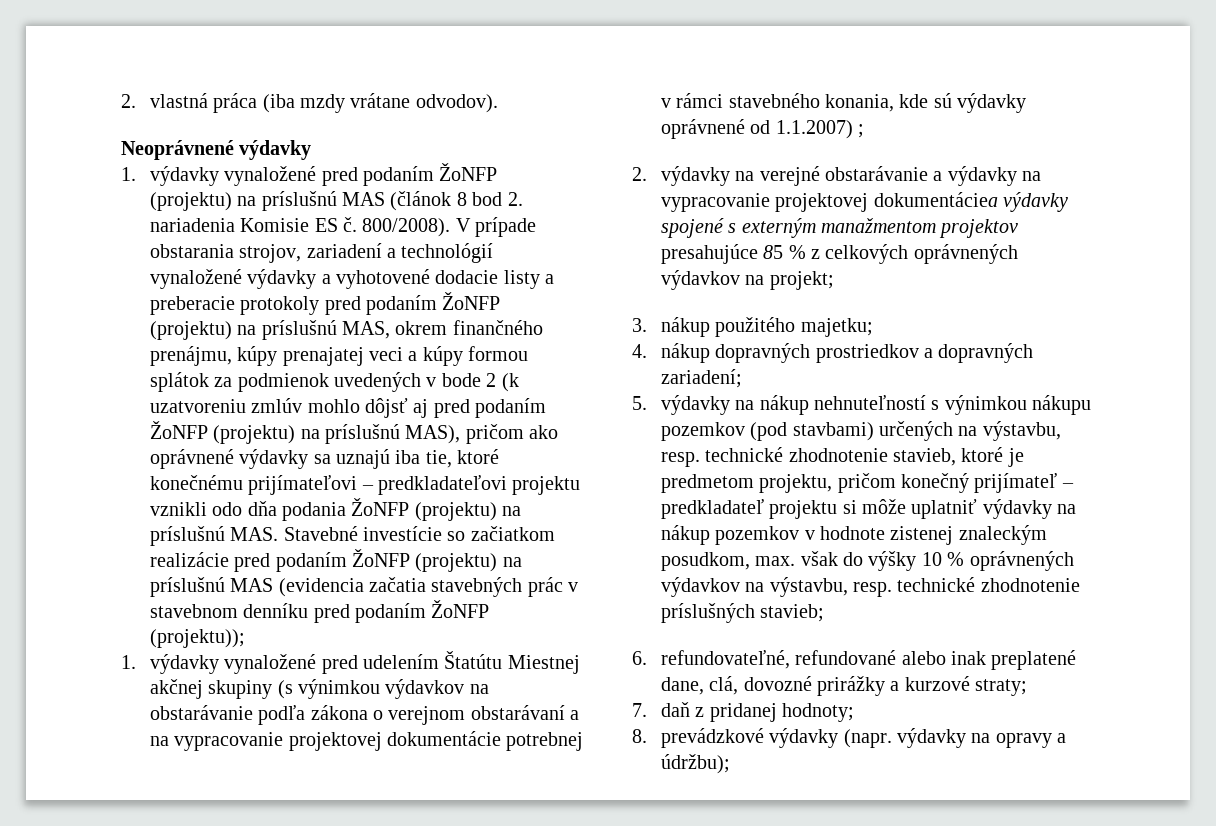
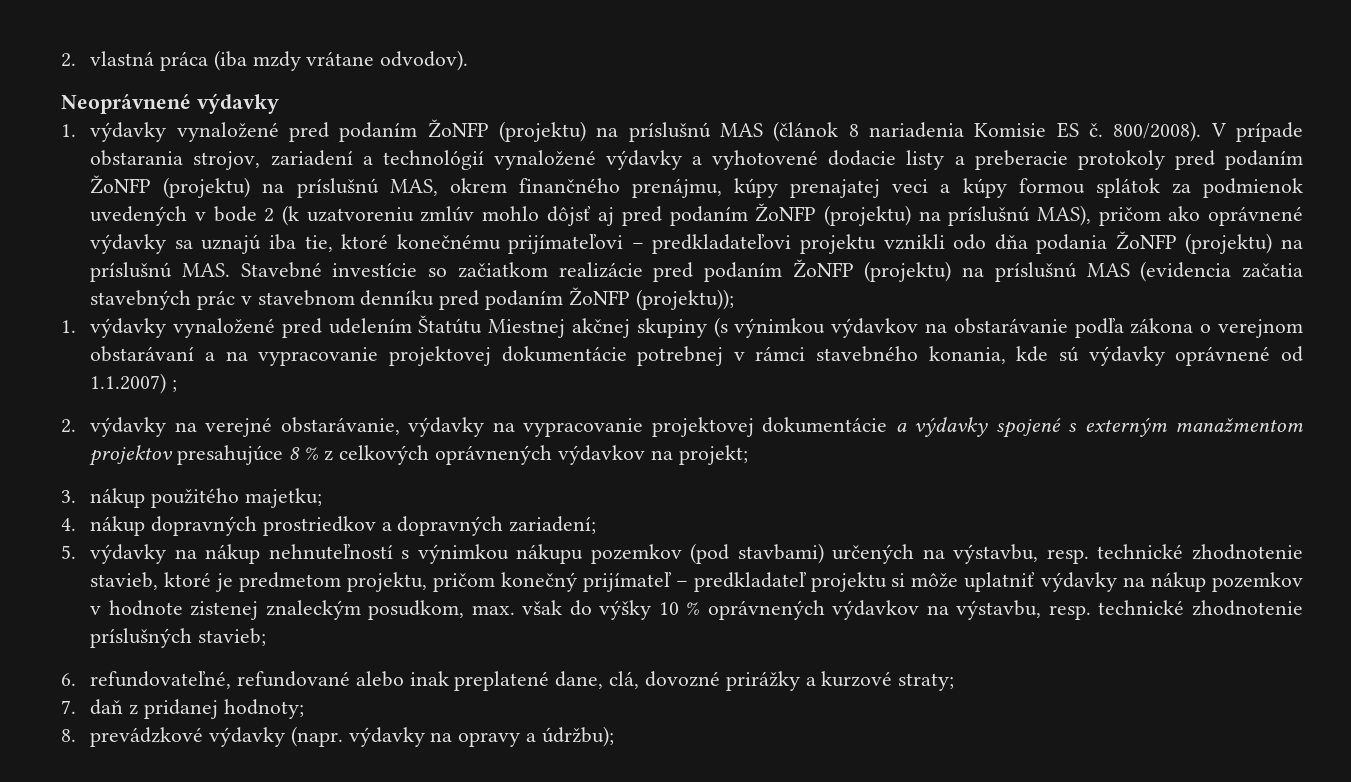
- 1. výdavky vynaložené pred podaním ŽoNFP (projektu) na príslušnú MAS (článok 8 bod 2. nariadenia Komisie ES č.
+ 1. výdavky vynaložené pred podaním ŽoNFP (projektu) na príslušnú MAS (článok 8 nariadenia Komisie ES č.
- 2. výdavky na verejné obstarávanie a výdavky na vypracovanie projektovej dokumentáciea výdavky spojené s externým manažmentom projektov presahujúce 85 % z celkových oprávnených výdavkov na projekt;
+ 2. výdavky na verejné obstarávanie, výdavky na vypracovanie projektovej dokumentácie a výdavky spojené s externým manažmentom projektov presahujúce 8 % z celkových oprávnených výdavkov na projekt;

